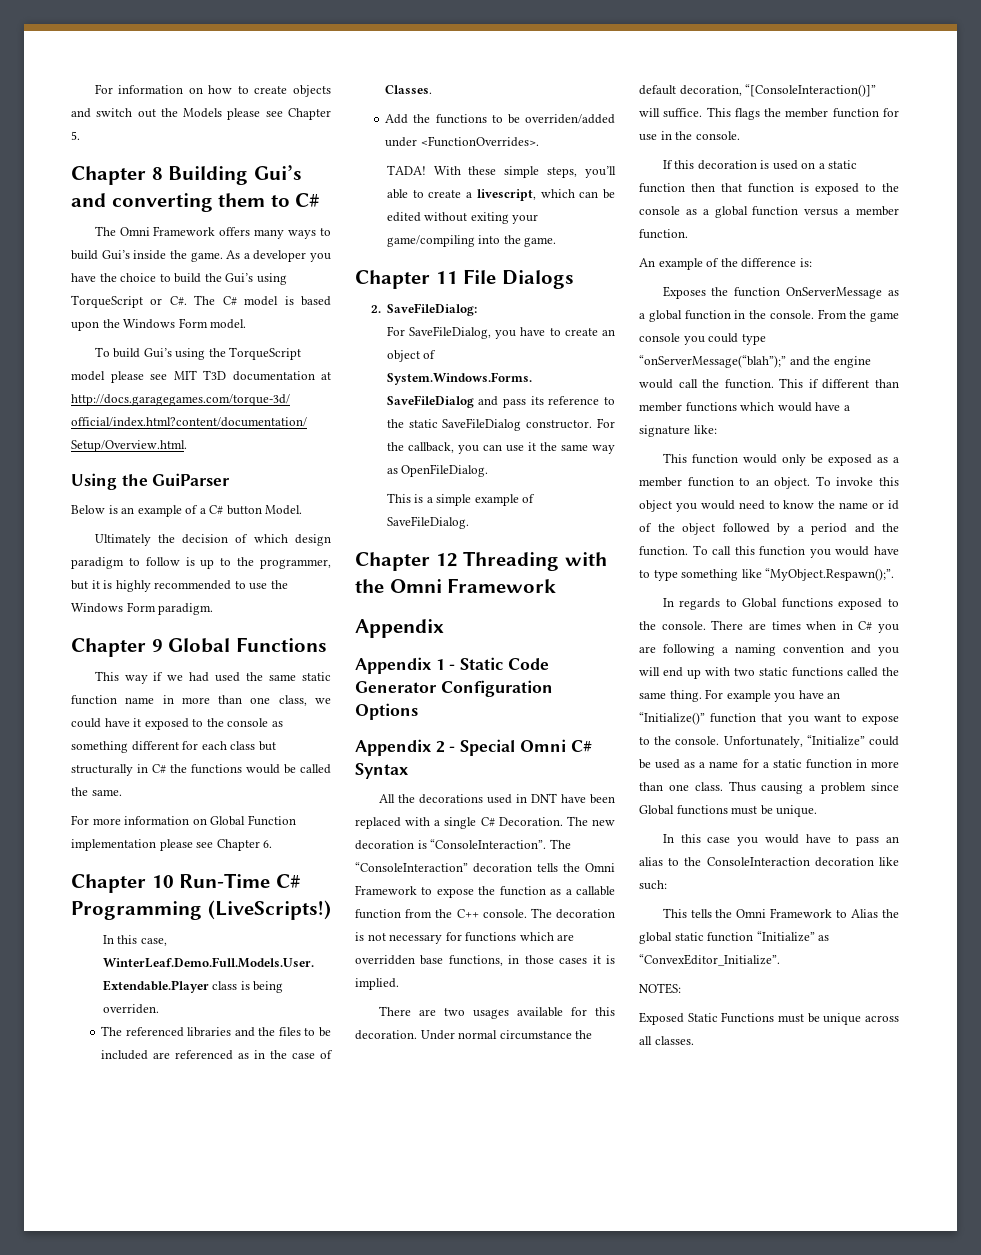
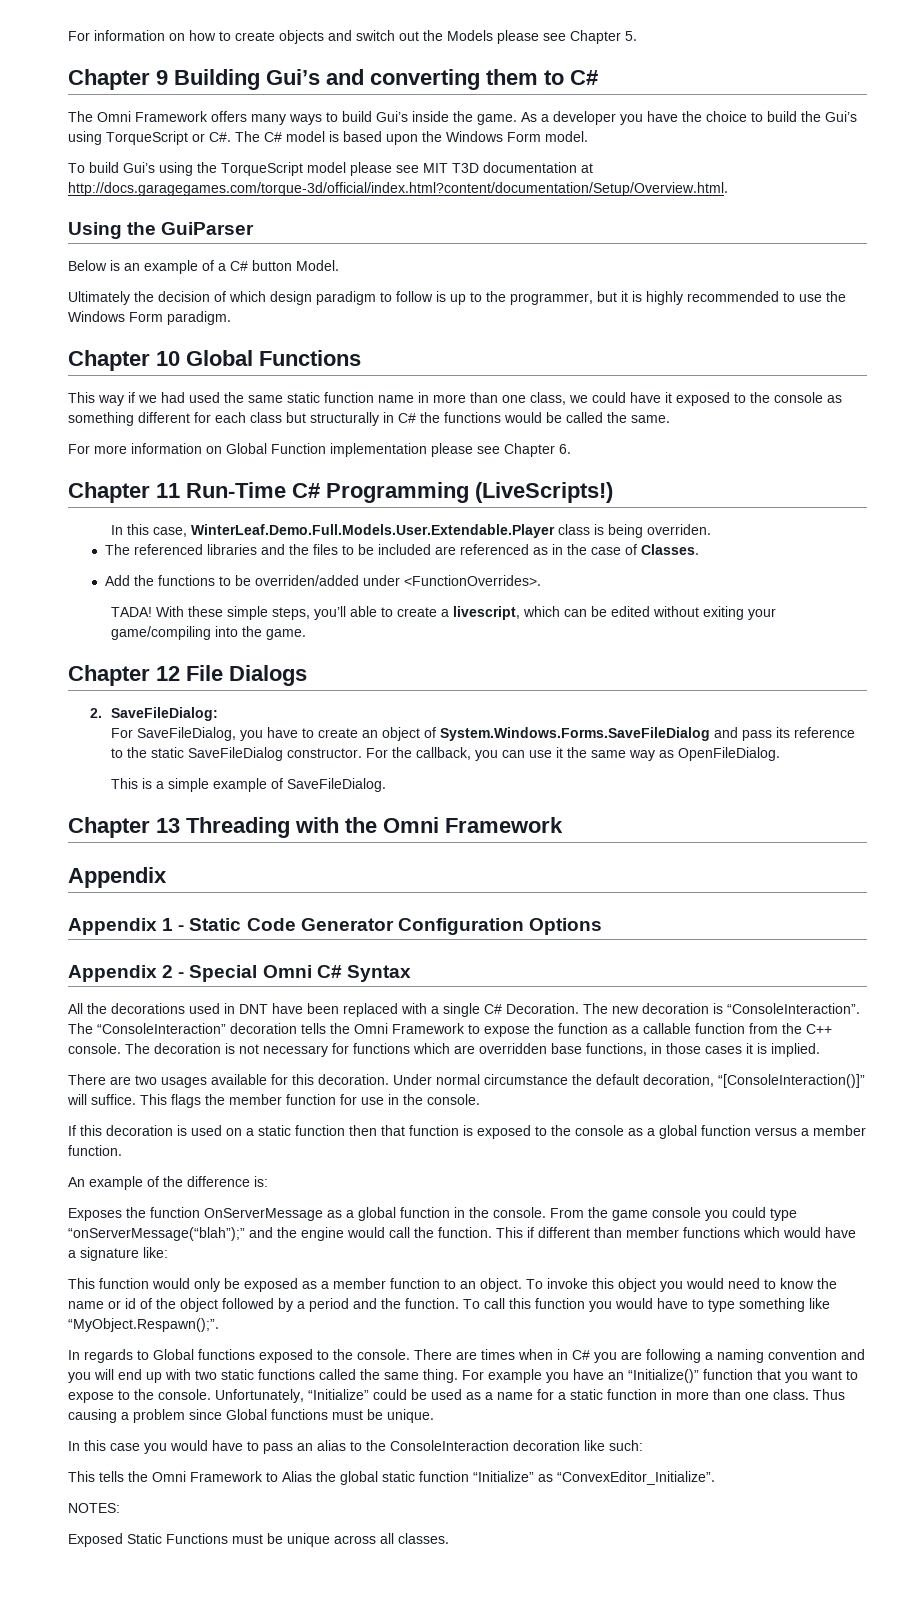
- Chapter 8 Building Gui’s and converting them to C#
+ Chapter 9 Building Gui’s and converting them to C#
- Chapter 9 Global Functions
+ Chapter 10 Global Functions
- Chapter 10 Run-Time C# Programming (LiveScripts!)
+ Chapter 11 Run-Time C# Programming (LiveScripts!)
- Chapter 11 File Dialogs
+ Chapter 12 File Dialogs
- Chapter 12 Threading with the Omni Framework
+ Chapter 13 Threading with the Omni Framework

